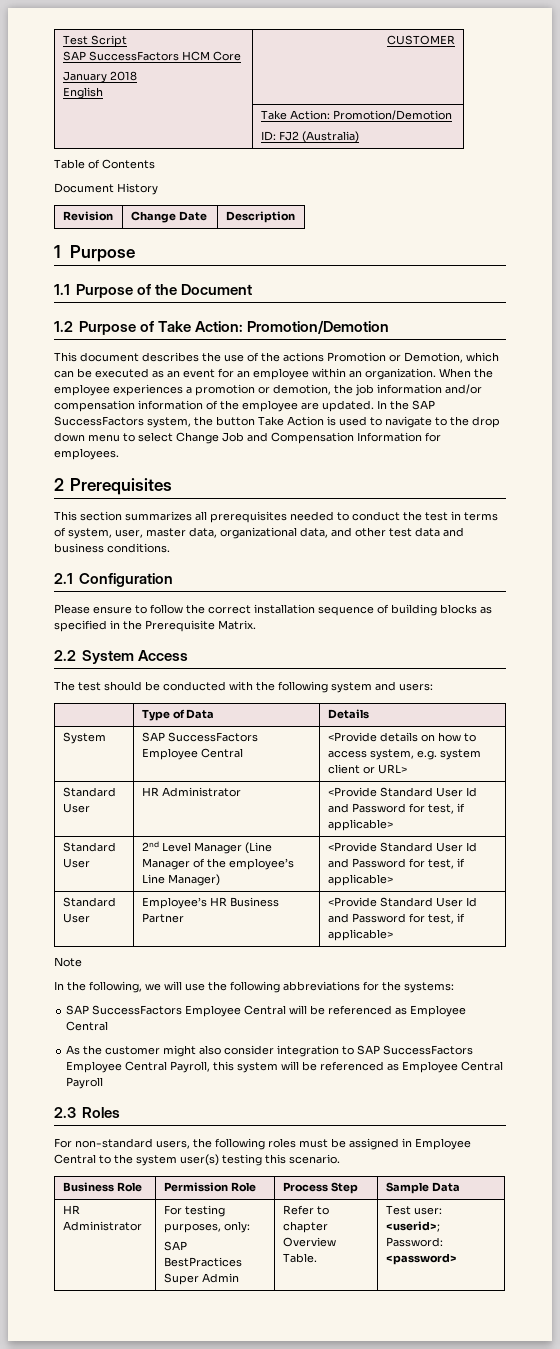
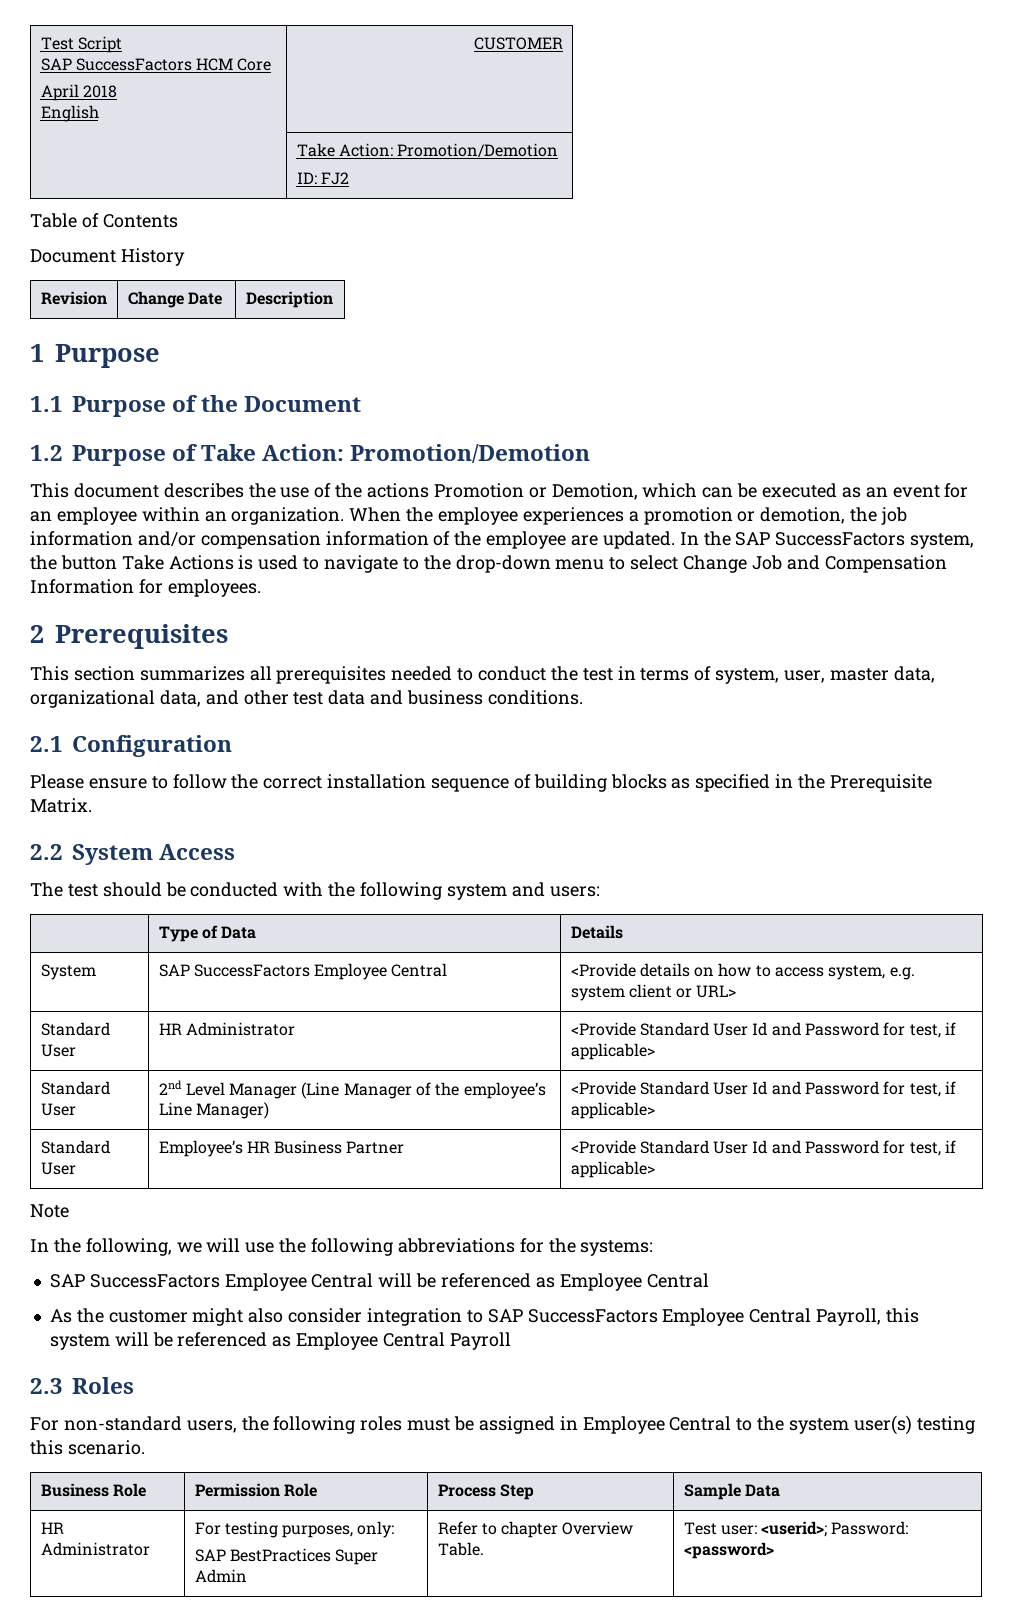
  Test Script
  SAP SuccessFactors HCM Core
- January 2018
+ April 2018
  | Take Action: Promotion/Demotion
- ID: FJ2 (Australia)
+ ID: FJ2
- In the SAP SuccessFactors system, the button Take Action is used to navigate to the drop down menu to select Change Job and Compensation Information for employees.
+ In the SAP SuccessFactors system, the button Take Actions is used to navigate to the drop-down menu to select Change Job and Compensation Information for employees.

